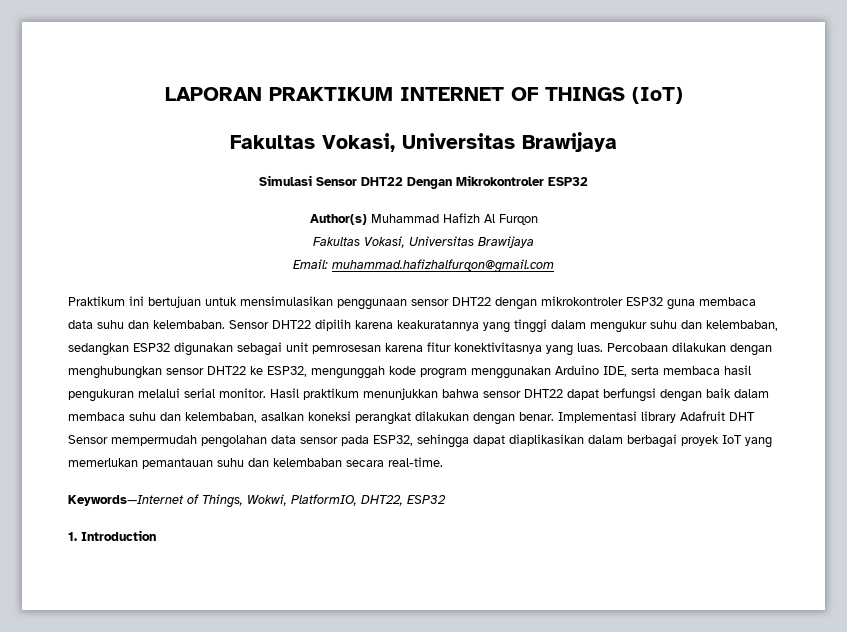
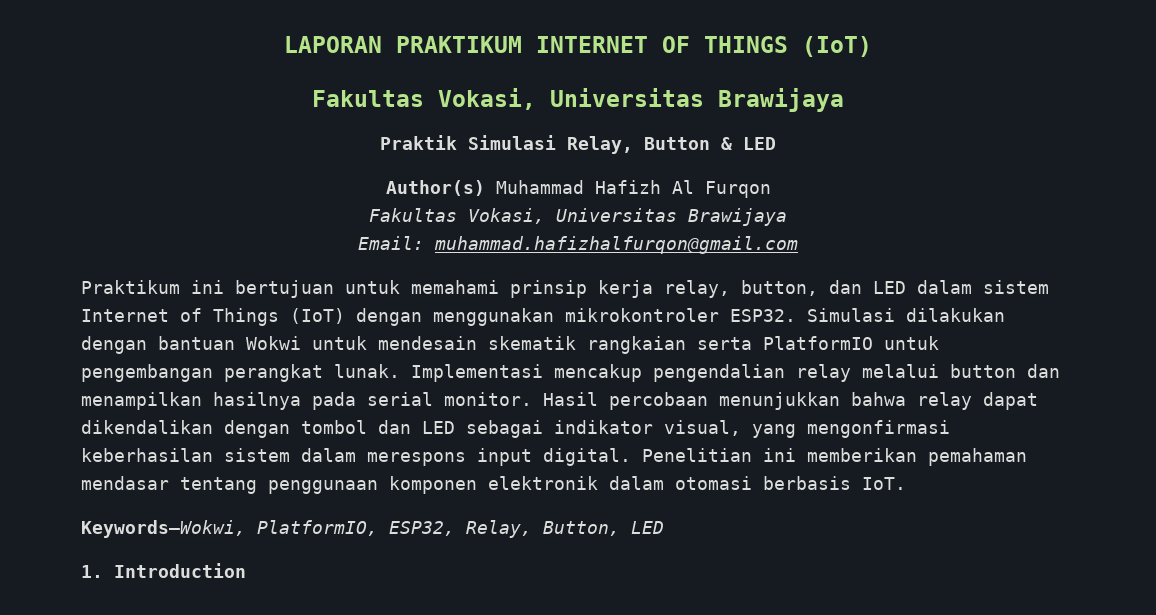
- Simulasi Sensor DHT22 Dengan Mikrokontroler ESP32
+ Praktik Simulasi Relay, Button & LED
- Praktikum ini bertujuan untuk mensimulasikan penggunaan sensor DHT22 dengan mikrokontroler ESP32 guna membaca data suhu dan kelembaban. Sensor DHT22 dipilih karena keakuratannya yang tinggi dalam mengukur suhu dan kelembaban, sedangkan ESP32 digunakan sebagai unit pemrosesan karena fitur konektivitasnya yang luas. Percobaan dilakukan dengan menghubungkan sensor DHT22 ke ESP32, mengunggah kode program menggunakan Arduino IDE, serta membaca hasil pengukuran melalui serial monitor.
+ Praktikum ini bertujuan untuk memahami prinsip kerja relay, button, dan LED dalam sistem Internet of Things (IoT) dengan menggunakan mikrokontroler ESP32. Simulasi dilakukan dengan bantuan Wokwi untuk mendesain skematik rangkaian serta PlatformIO untuk pengembangan perangkat lunak. Implementasi mencakup pengendalian relay melalui button dan menampilkan hasilnya pada serial monitor.
- Hasil praktikum menunjukkan bahwa sensor DHT22 dapat berfungsi dengan baik dalam membaca suhu dan kelembaban, asalkan koneksi perangkat dilakukan dengan benar. Implementasi library Adafruit DHT Sensor mempermudah pengolahan data sensor pada ESP32, sehingga dapat diaplikasikan dalam berbagai proyek IoT yang memerlukan pemantauan suhu dan kelembaban secara real-time.
- Keywords—Internet of Things, Wokwi, PlatformIO, DHT22, ESP32
+ Hasil percobaan menunjukkan bahwa relay dapat dikendalikan dengan tombol dan LED sebagai indikator visual, yang mengonfirmasi keberhasilan sistem dalam merespons input digital. Penelitian ini memberikan pemahaman mendasar tentang penggunaan komponen elektronik dalam otomasi berbasis IoT.
+ Keywords—Wokwi, PlatformIO, ESP32, Relay, Button, LED

